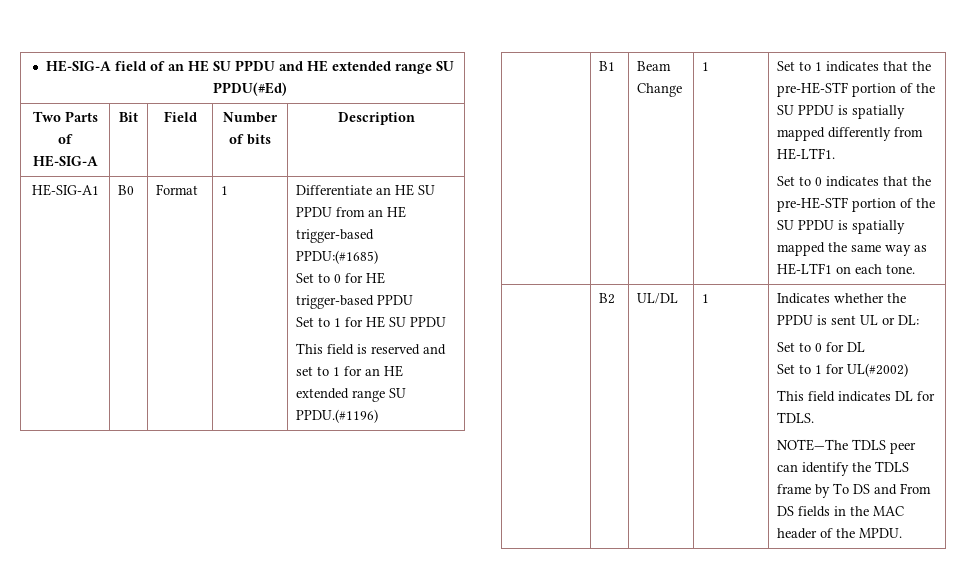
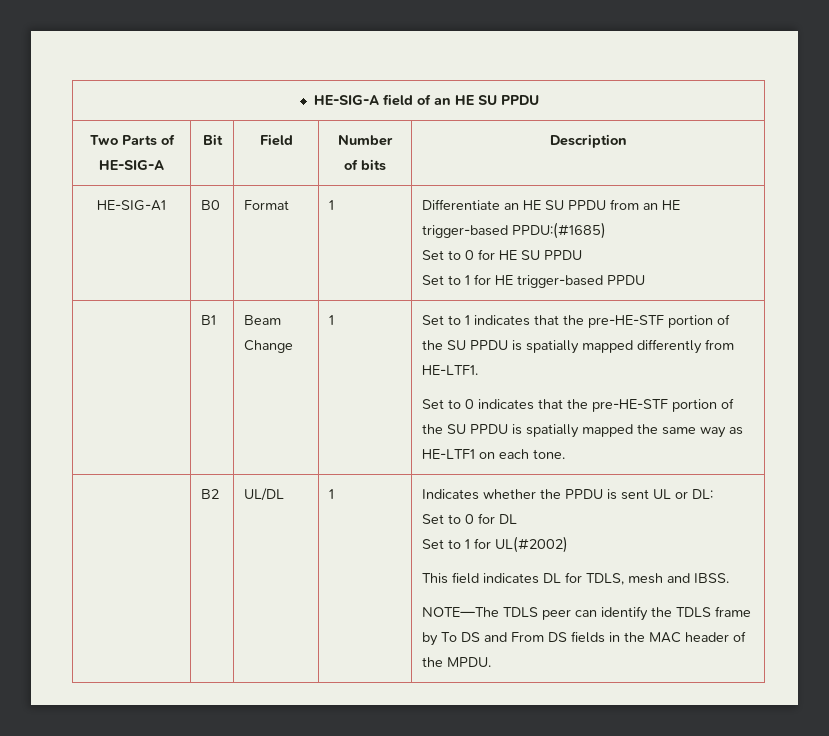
- HE-SIG-A field of an HE SU PPDU and HE extended range SU PPDU(#Ed)
+ HE-SIG-A field of an HE SU PPDU
- Set to 0 for HE trigger-based PPDU
+ Set to 0 for HE SU PPDU
- Set to 1 for HE SU PPDU
- This field is reserved and set to 1 for an HE extended range SU PPDU.(#1196)
+ Set to 1 for HE trigger-based PPDU
- This field indicates DL for TDLS.
+ This field indicates DL for TDLS, mesh and IBSS.

